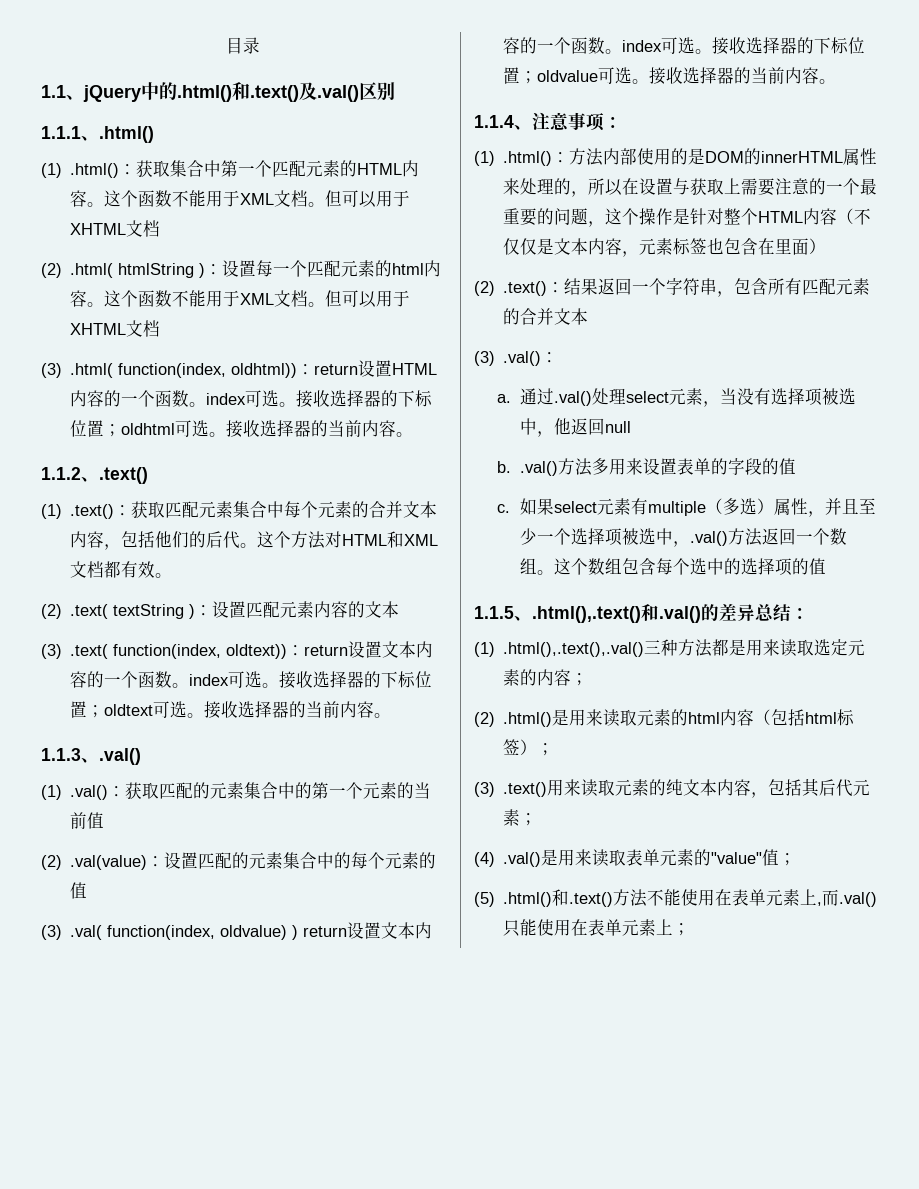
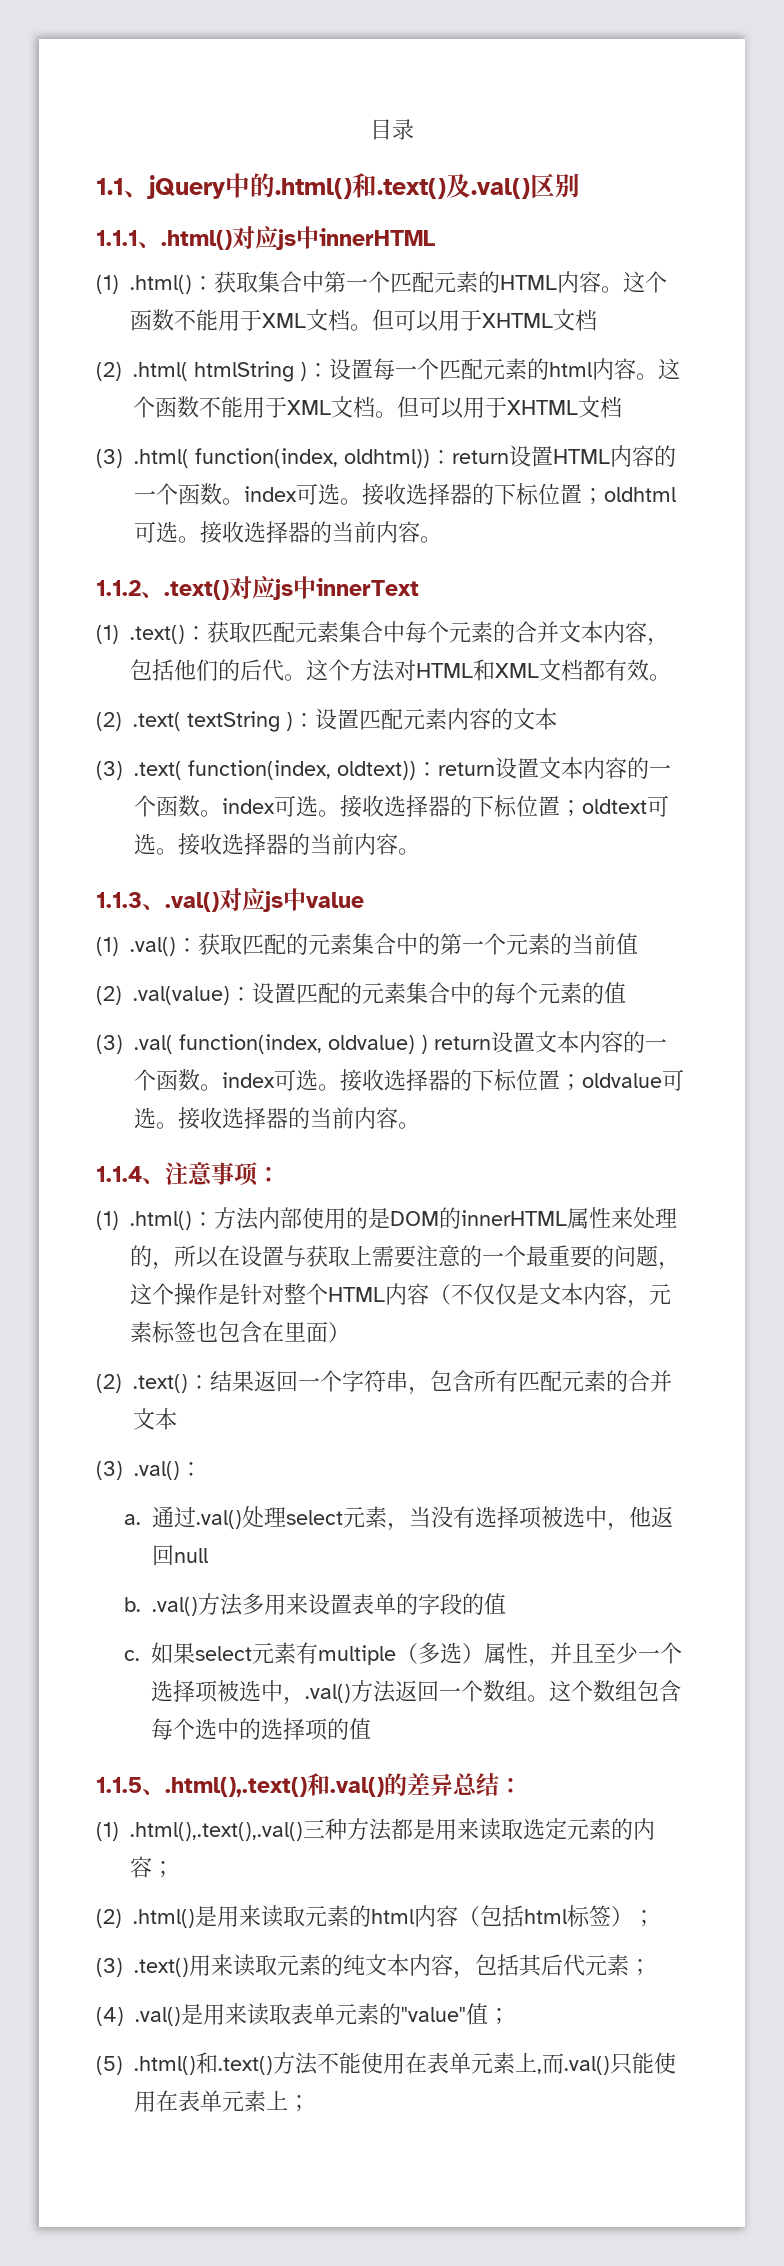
- 1.1.1、.html()
+ 1.1.1、.html()对应js中innerHTML
- 1.1.2、.text()
+ 1.1.2、.text()对应js中innerText
- 1.1.3、.val()
+ 1.1.3、.val()对应js中value

